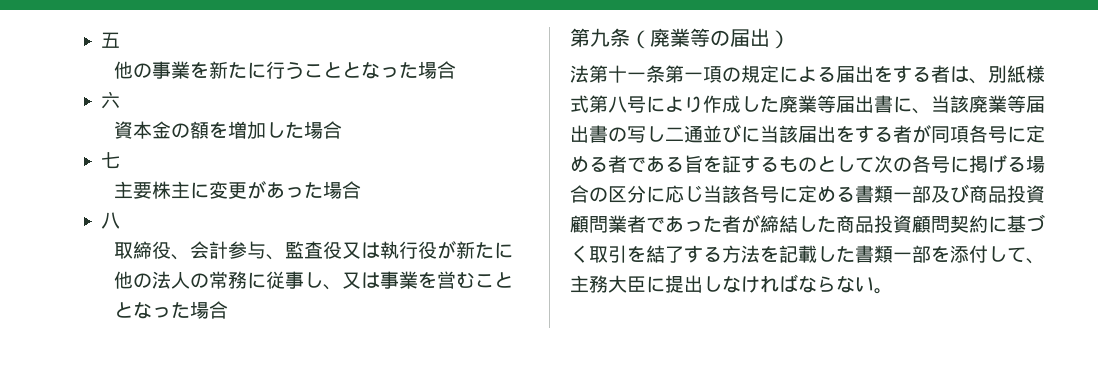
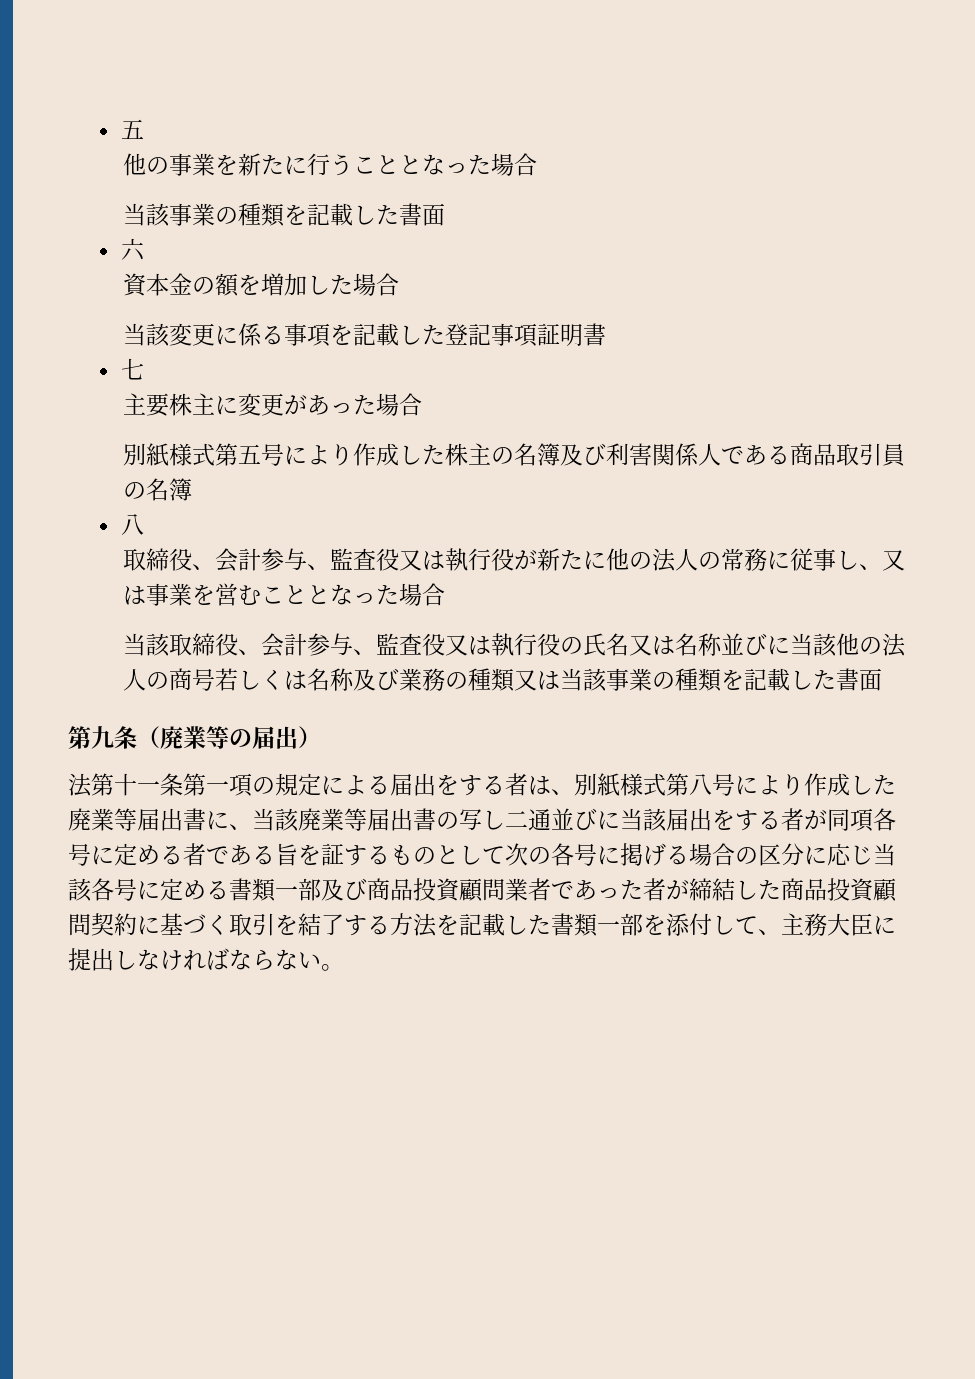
  他の事業を新たに行うこととなった場合
+ 当該事業の種類を記載した書面
+ 当該変更に係る事項を記載した登記事項証明書
+ 別紙様式第五号により作成した株主の名簿及び利害関係人である商品取引員の名簿
+ 当該取締役、会計参与、監査役又は執行役の氏名又は名称並びに当該他の法人の商号若しくは名称及び業務の種類又は当該事業の種類を記載した書面

